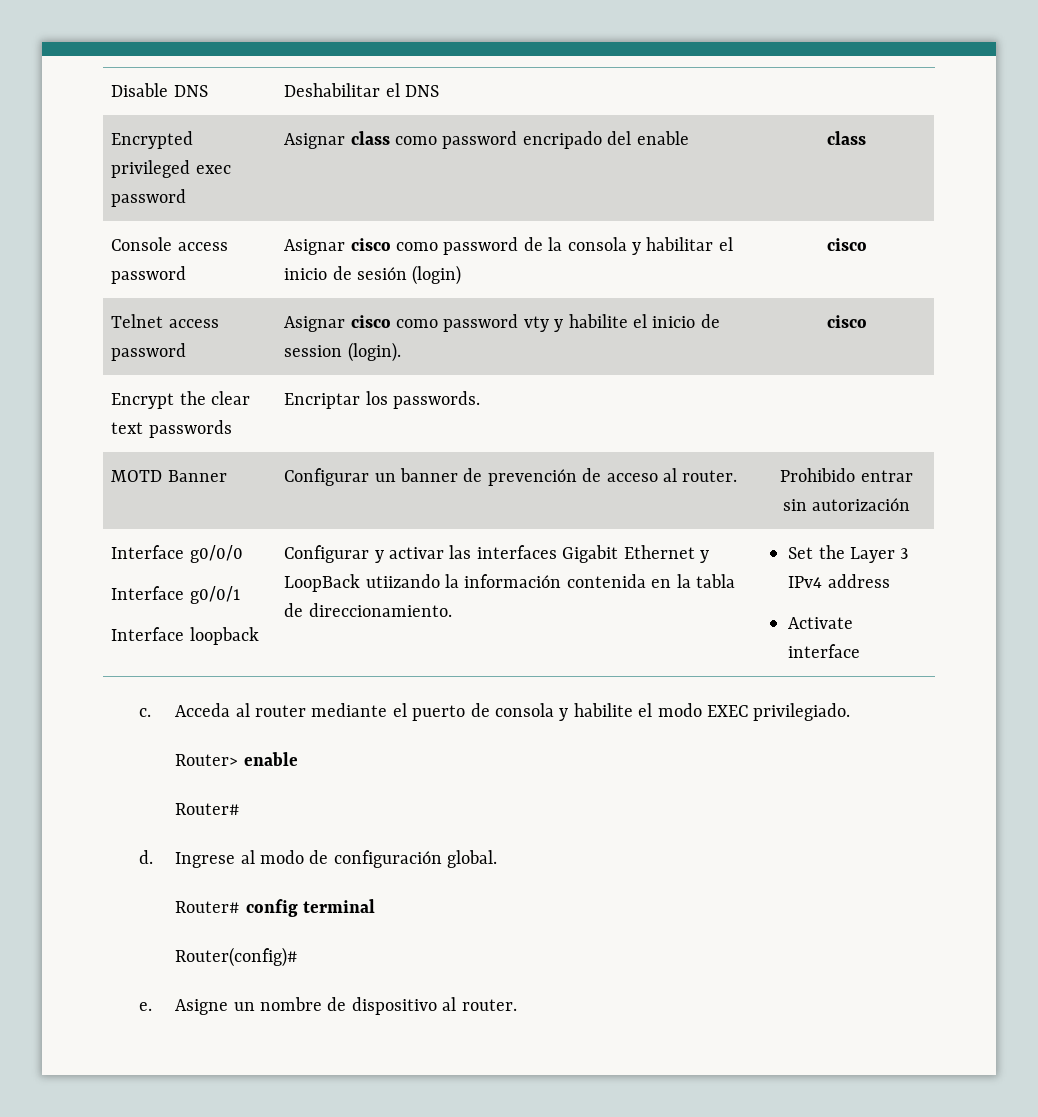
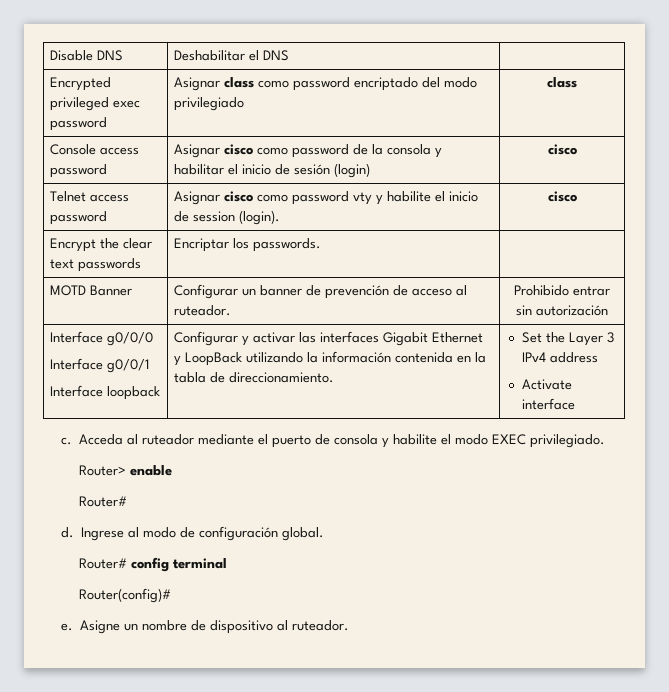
- Encrypted privileged exec password | Asignar class como password encripado del enable | class
+ Encrypted privileged exec password | Asignar class como password encriptado del modo privilegiado | class
- MOTD Banner | Configurar un banner de prevención de acceso al router. | Prohibido entrar sin autorización
+ MOTD Banner | Configurar un banner de prevención de acceso al ruteador. | Prohibido entrar sin autorización
  Interface g0/0/0
  Interface g0/0/1
- Interface loopback | Configurar y activar las interfaces Gigabit Ethernet y LoopBack utiizando la información contenida en la tabla de direccionamiento. | Set the Layer 3 IPv4 address
+ Interface loopback | Configurar y activar las interfaces Gigabit Ethernet y LoopBack utilizando la información contenida en la tabla de direccionamiento. | Set the Layer 3 IPv4 address
- Acceda al router mediante el puerto de consola y habilite el modo EXEC privilegiado.
+ Acceda al ruteador mediante el puerto de consola y habilite el modo EXEC privilegiado.
- Asigne un nombre de dispositivo al router.
+ Asigne un nombre de dispositivo al ruteador.

